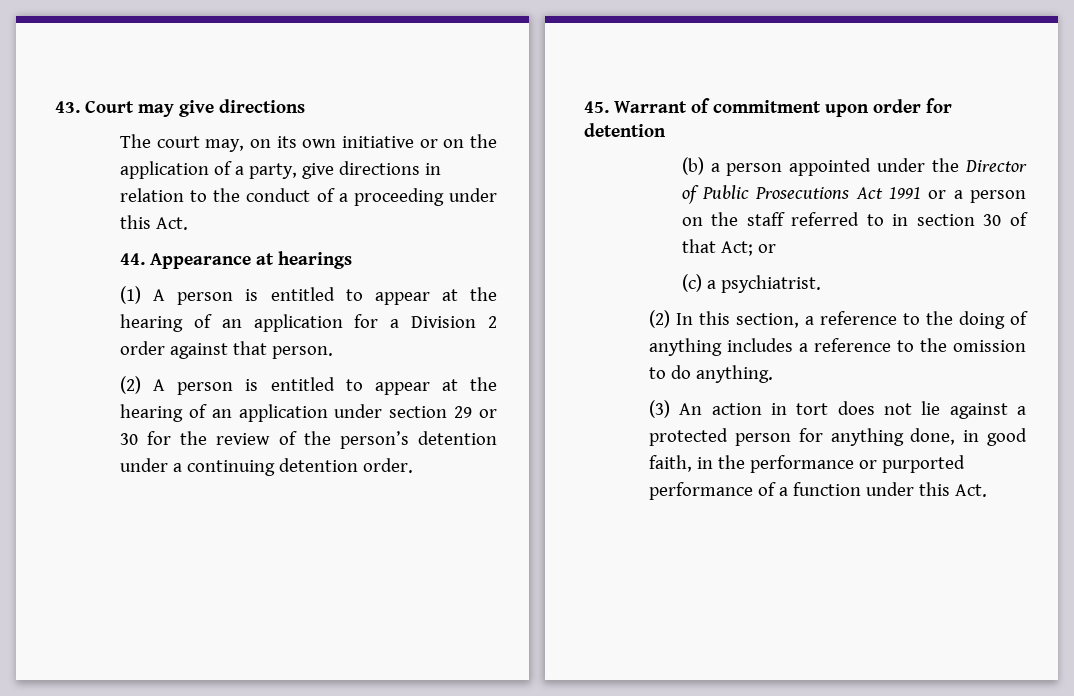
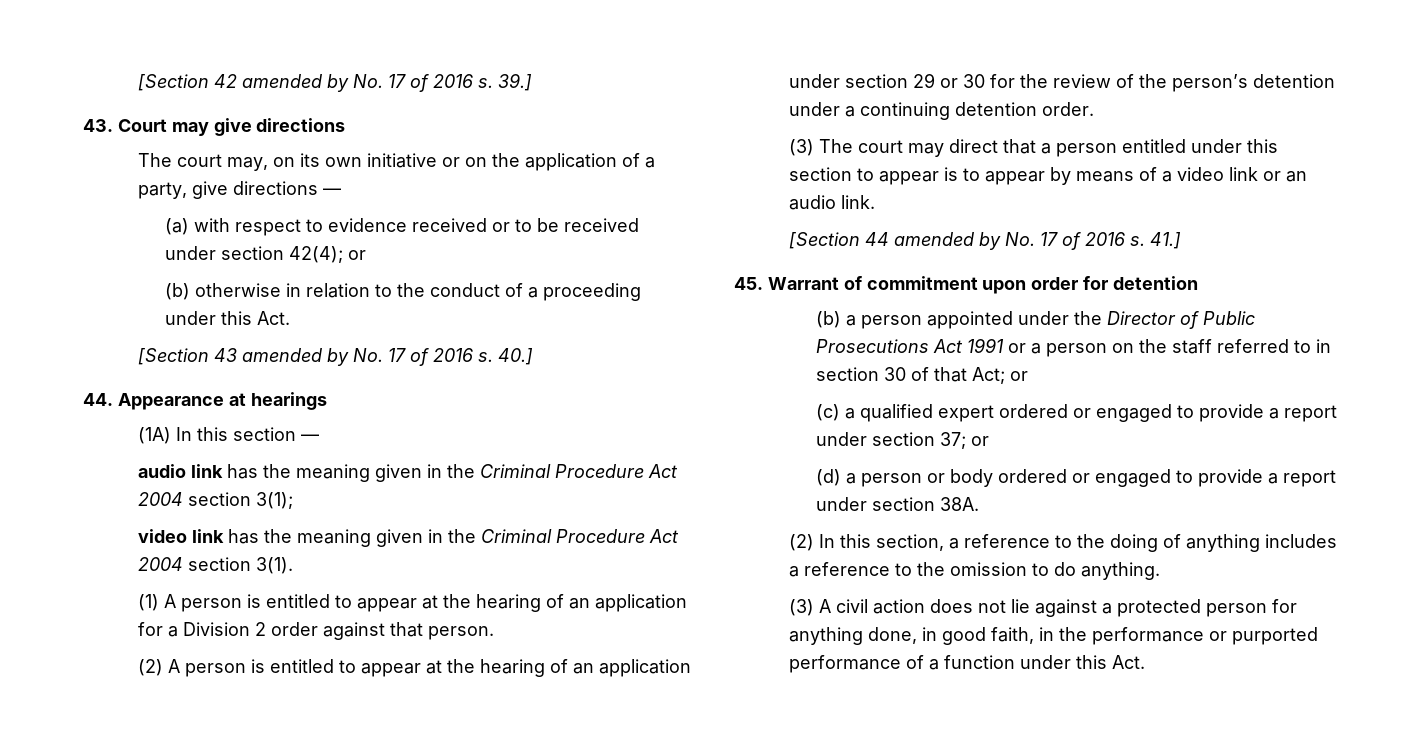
+ [Section 42 amended by No. 17 of 2016 s. 39.]
- The court may, on its own initiative or on the application of a party, give directions in relation to the conduct of a proceeding under this Act.
+ The court may, on its own initiative or on the application of a party, give directions —
+ (a) with respect to evidence received or to be received under section 42(4); or
+ (b) otherwise in relation to the conduct of a proceeding under this Act.
+ [Section 43 amended by No. 17 of 2016 s. 40.]
  44. Appearance at hearings
+ (1A) In this section —
+ audio link has the meaning given in the Criminal Procedure Act 2004 section 3(1);
+ video link has the meaning given in the Criminal Procedure Act 2004 section 3(1).
+ (3) The court may direct that a person entitled under this section to appear is to appear by means of a video link or an audio link.
+ [Section 44 amended by No. 17 of 2016 s. 41.]
- (c) a psychiatrist.
+ (c) a qualified expert ordered or engaged to provide a report under section 37; or
+ (d) a person or body ordered or engaged to provide a report under section 38A.
- (3) An action in tort does not lie against a protected person for anything done, in good faith, in the performance or purported performance of a function under this Act.
+ (3) A civil action does not lie against a protected person for anything done, in good faith, in the performance or purported performance of a function under this Act.

